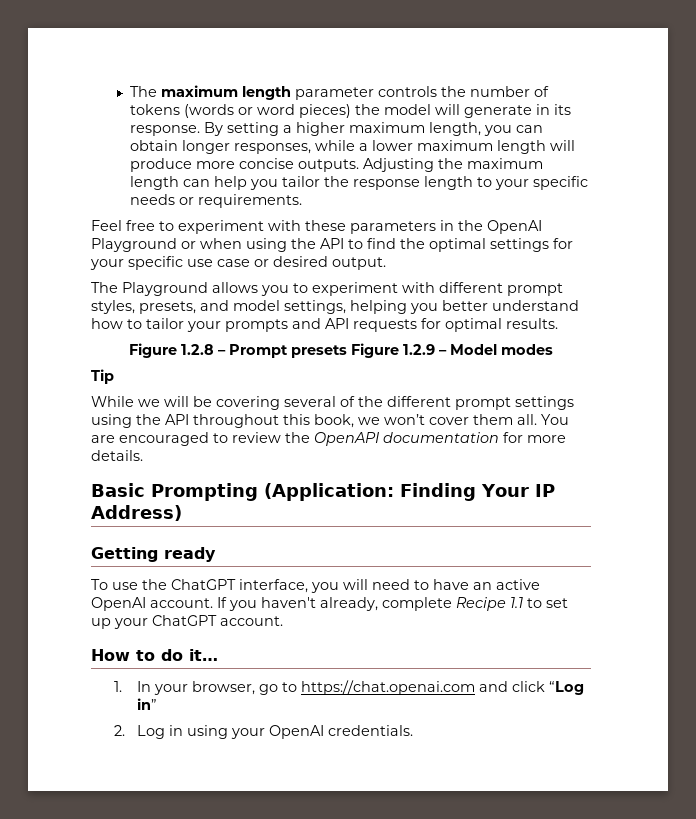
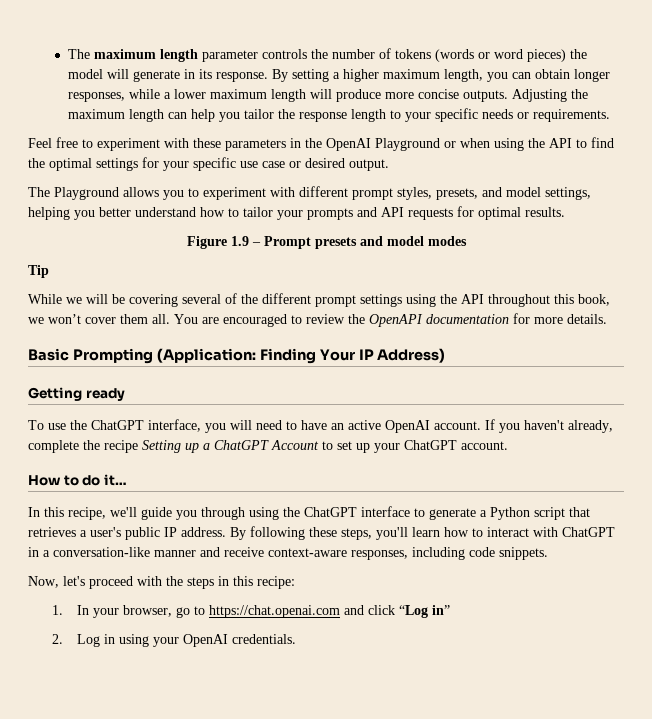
- Figure 1.2.8 – Prompt presets Figure 1.2.9 – Model modes
+ Figure 1.9 – Prompt presets and model modes
- If you haven't already, complete Recipe 1.1 to set up your ChatGPT account.
+ If you haven't already, complete the recipe Setting up a ChatGPT Account to set up your ChatGPT account.
+ In this recipe, we'll guide you through using the ChatGPT interface to generate a Python script that retrieves a user's public IP address. By following these steps, you'll learn how to interact with ChatGPT in a conversation-like manner and receive context-aware responses, including code snippets.
+ Now, let's proceed with the steps in this recipe:

